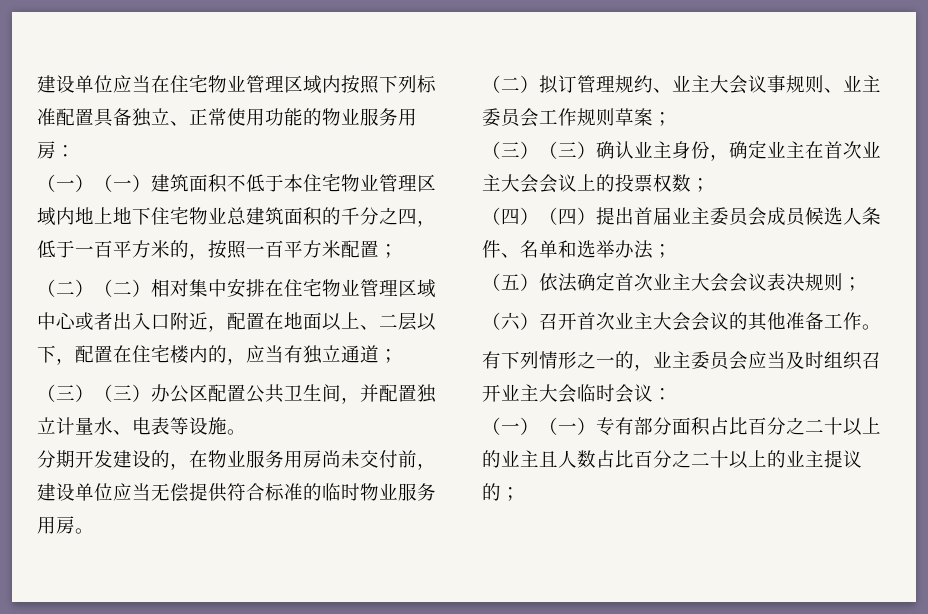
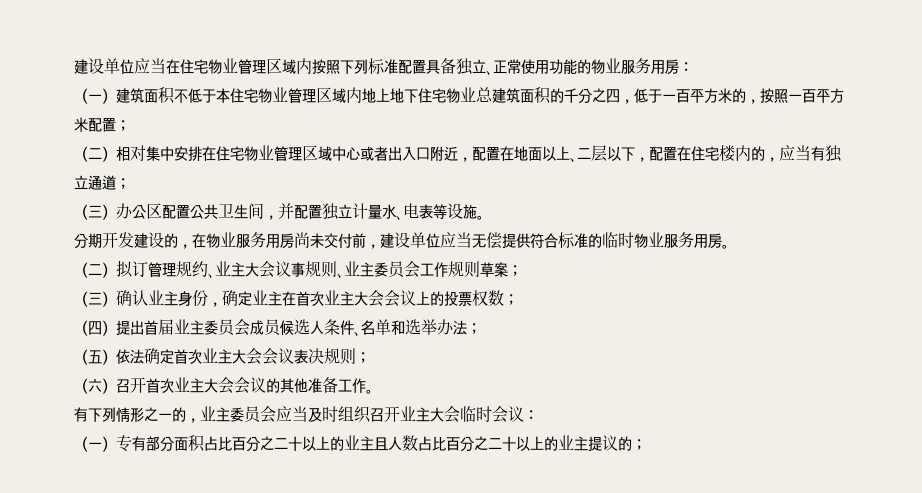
- （一）（一）建筑面积不低于本住宅物业管理区域内地上地下住宅物业总建筑面积的千分之四，低于一百平方米的，按照一百平方米配置；
+ （一）建筑面积不低于本住宅物业管理区域内地上地下住宅物业总建筑面积的千分之四，低于一百平方米的，按照一百平方米配置；
- （二）（二）相对集中安排在住宅物业管理区域中心或者出入口附近，配置在地面以上、二层以下，配置在住宅楼内的，应当有独立通道；
+ （二）相对集中安排在住宅物业管理区域中心或者出入口附近，配置在地面以上、二层以下，配置在住宅楼内的，应当有独立通道；
- （三）（三）办公区配置公共卫生间，并配置独立计量水、电表等设施。
+ （三）办公区配置公共卫生间，并配置独立计量水、电表等设施。
- （三）（三）确认业主身份，确定业主在首次业主大会会议上的投票权数；
+ （三）确认业主身份，确定业主在首次业主大会会议上的投票权数；
- （四）（四）提出首届业主委员会成员候选人条件、名单和选举办法；
+ （四）提出首届业主委员会成员候选人条件、名单和选举办法；
- （一）（一）专有部分面积占比百分之二十以上的业主且人数占比百分之二十以上的业主提议的；
+ （一）专有部分面积占比百分之二十以上的业主且人数占比百分之二十以上的业主提议的；

